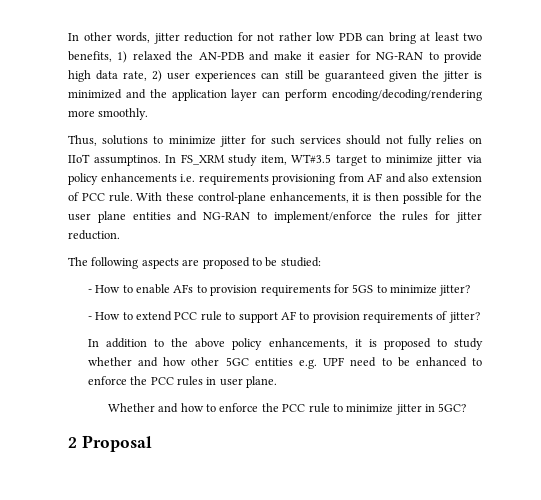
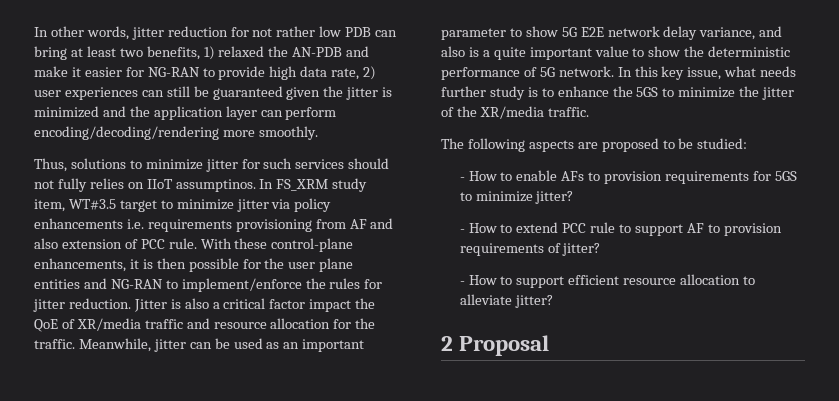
+ Jitter is also a critical factor impact the QoE of XR/media traffic and resource allocation for the traffic. Meanwhile, jitter can be used as an important parameter to show 5G E2E network delay variance, and also is a quite important value to show the deterministic performance of 5G network. In this key issue, what needs further study is to enhance the 5GS to minimize the jitter of the XR/media traffic.
- In addition to the above policy enhancements, it is proposed to study whether and how other 5GC entities e.g. UPF need to be enhanced to enforce the PCC rules in user plane.
- Whether and how to enforce the PCC rule to minimize jitter in 5GC?
+ - How to support efficient resource allocation to alleviate jitter?

